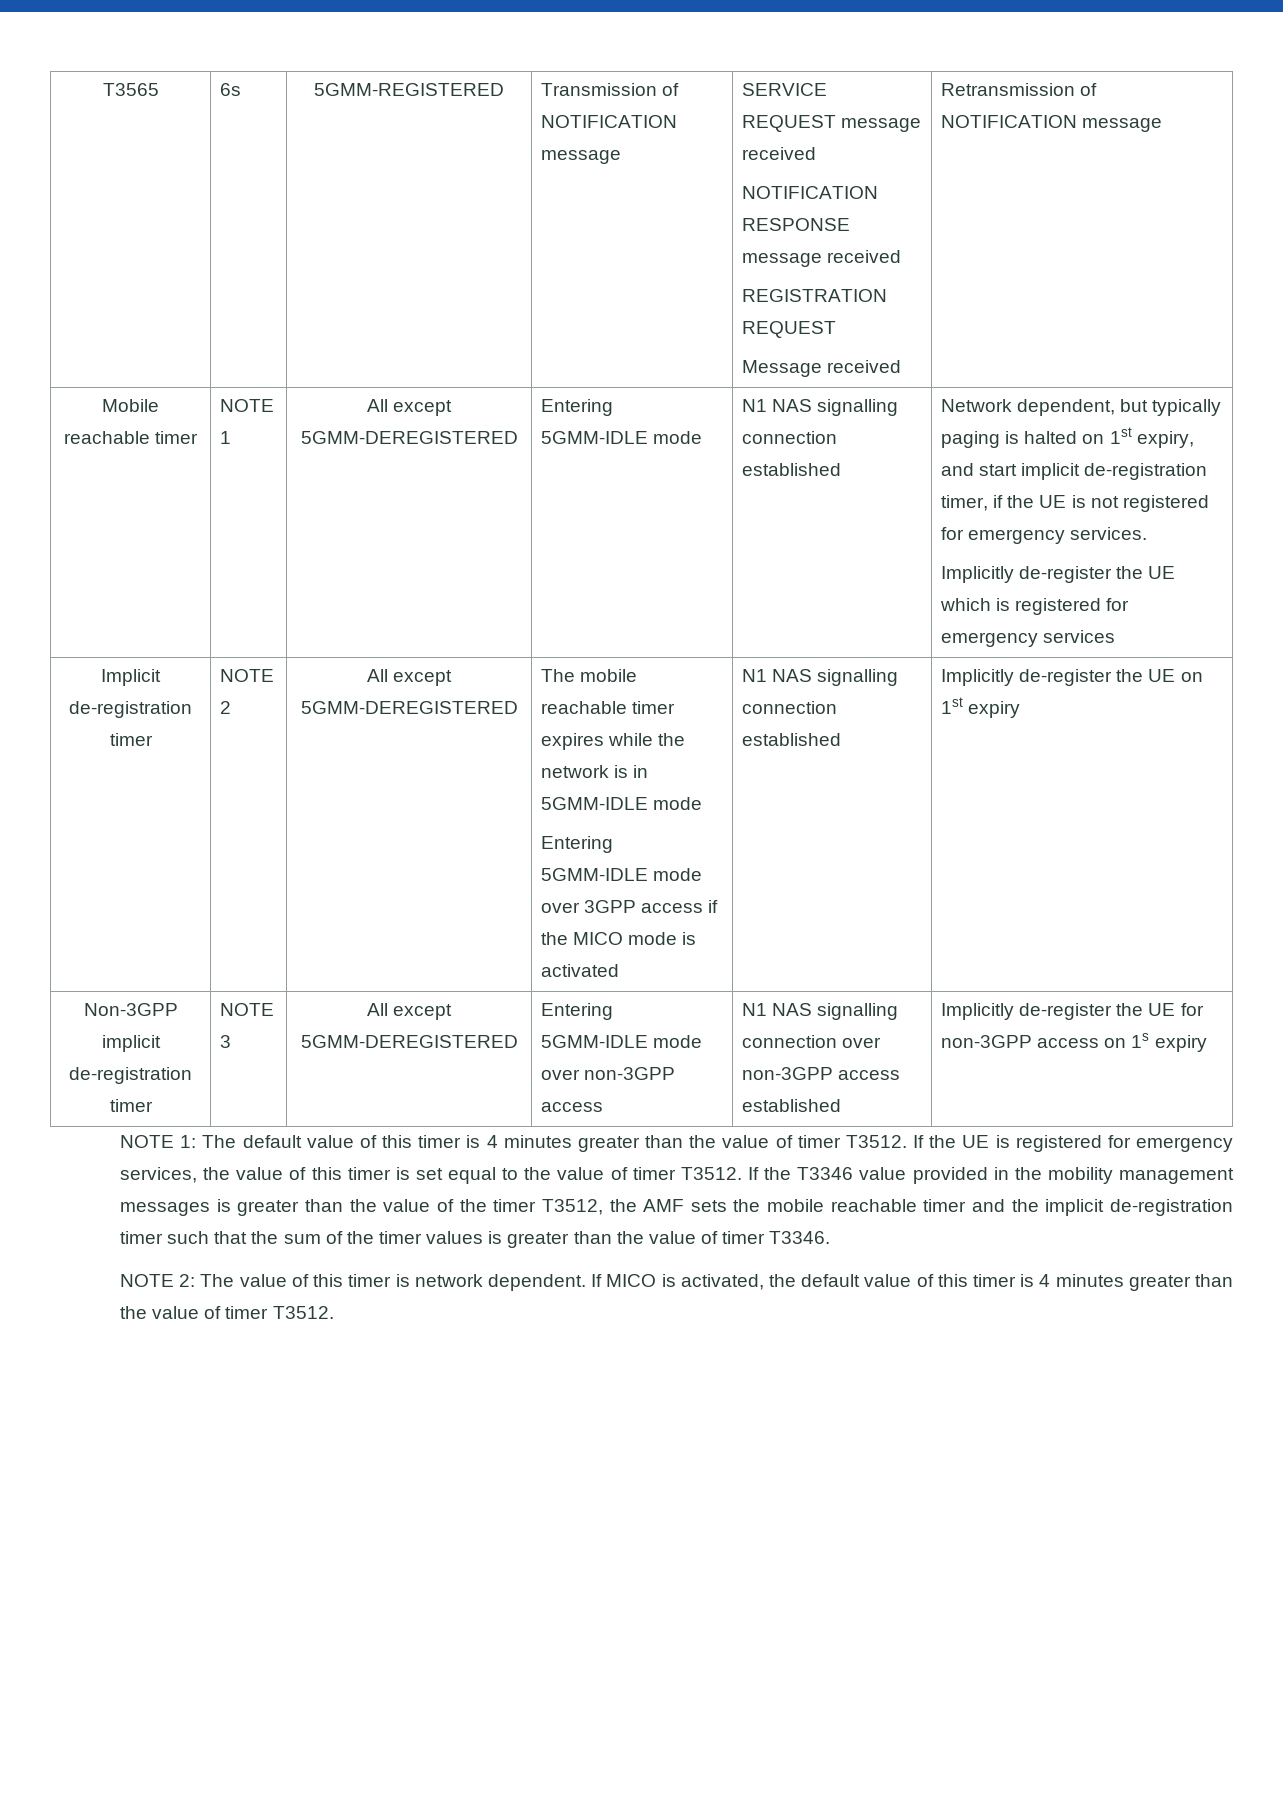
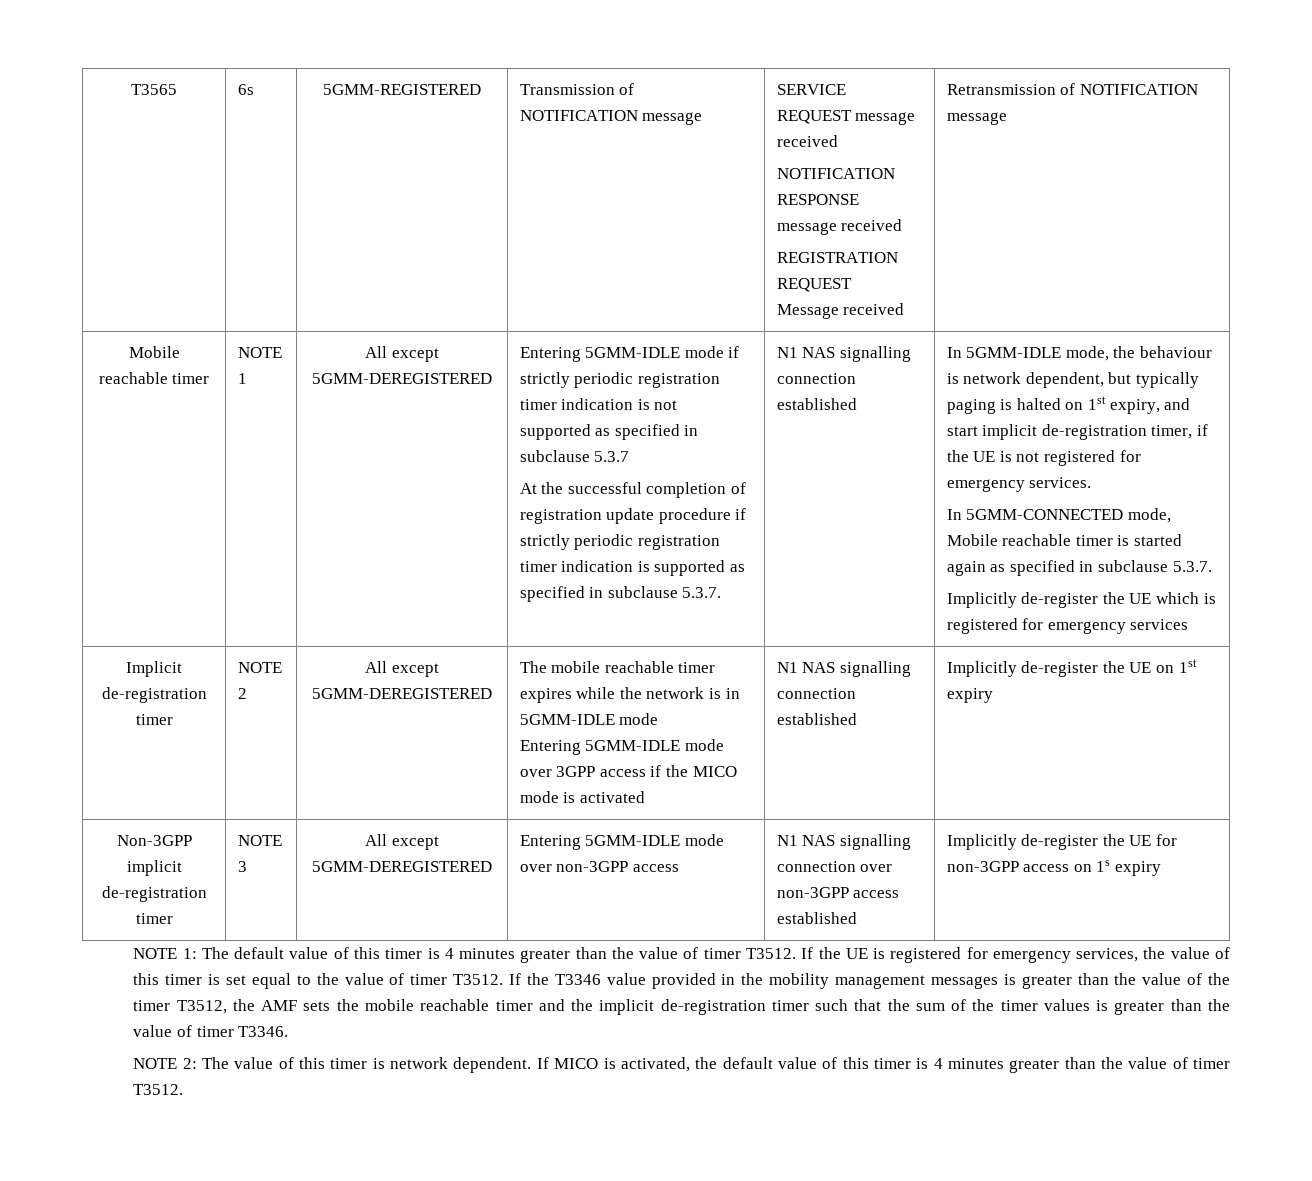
- Entering 5GMM-IDLE mode | N1 NAS signalling connection established | Network dependent, but typically paging is halted on 1st expiry, and start implicit de-registration timer, if the UE is not registered for emergency services.
+ Entering 5GMM-IDLE mode if strictly periodic registration timer indication is not supported as specified in subclause 5.3.7
+ At the successful completion of registration update procedure if strictly periodic registration timer indication is supported as specified in subclause 5.3.7. | N1 NAS signalling connection established | In 5GMM-IDLE mode, the behaviour is network dependent, but typically paging is halted on 1st expiry, and start implicit de-registration timer, if the UE is not registered for emergency services.
+ In 5GMM-CONNECTED mode, Mobile reachable timer is started again as specified in subclause 5.3.7.

